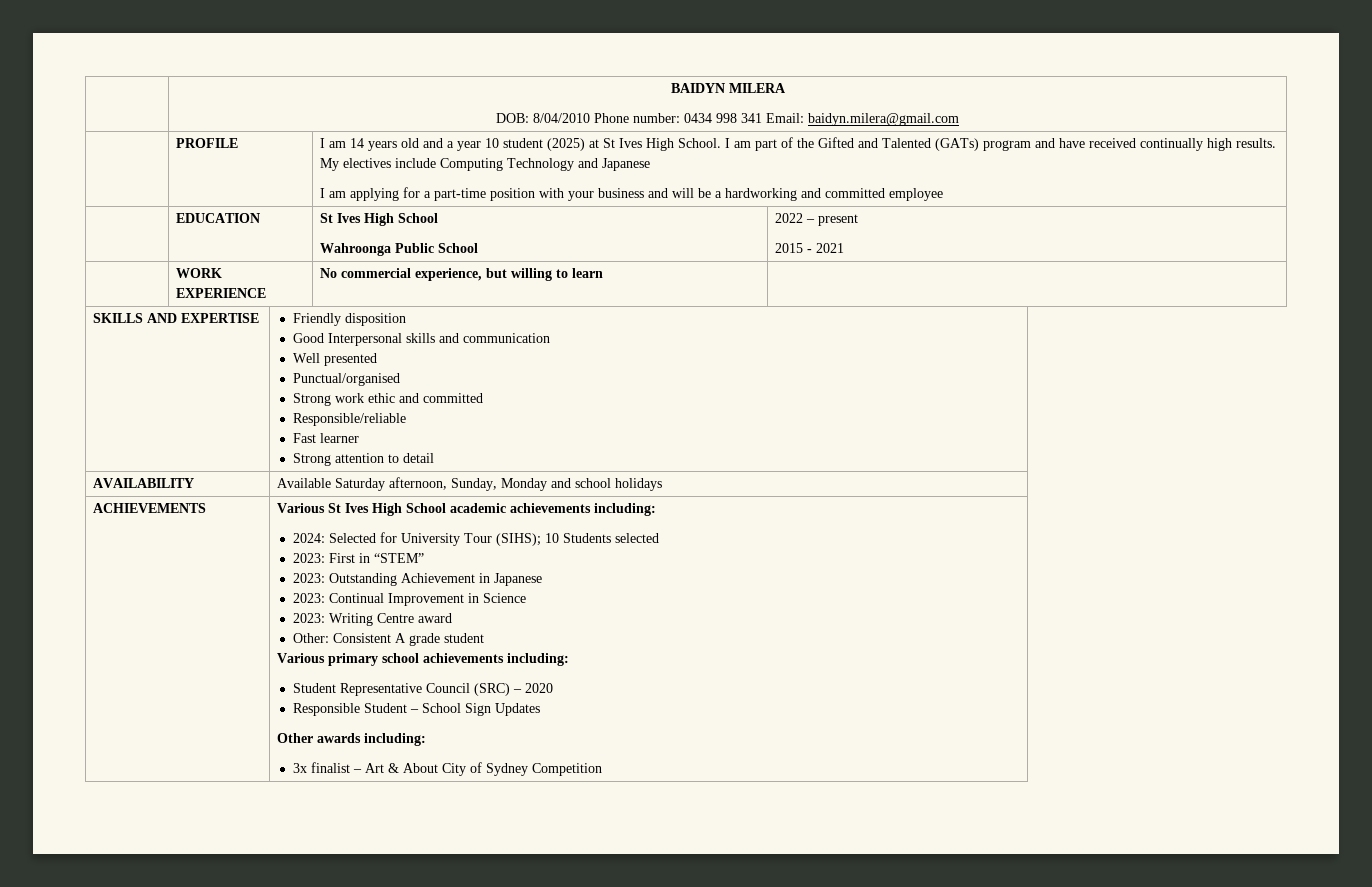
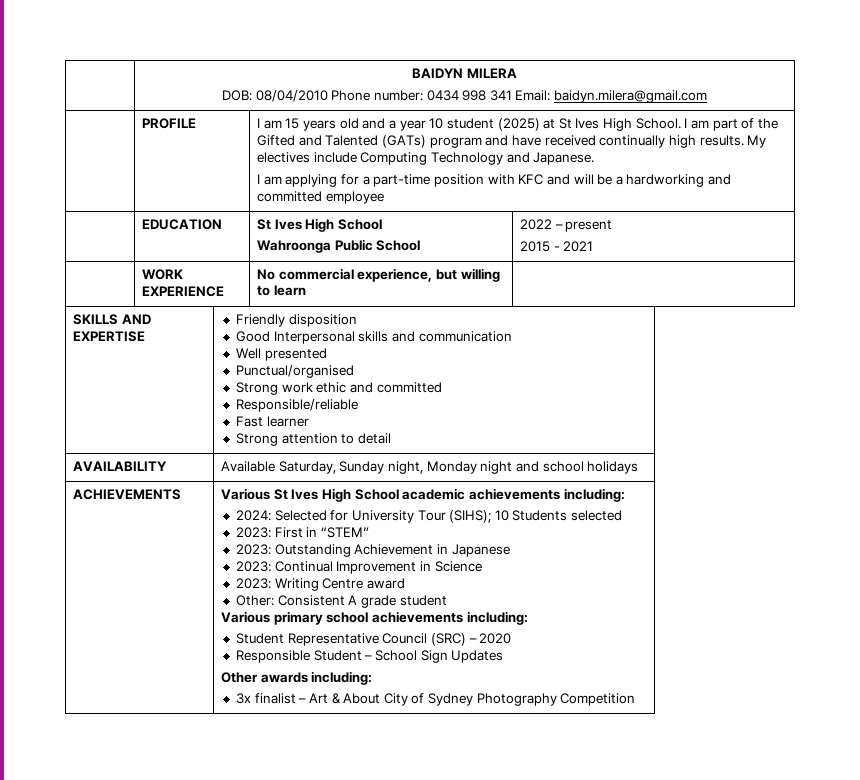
  | BAIDYN MILERA
- DOB: 8/04/2010 Phone number: 0434 998 341 Email: baidyn.milera@gmail.com
+ DOB: 08/04/2010 Phone number: 0434 998 341 Email: baidyn.milera@gmail.com
- I am 14 years old and a year 10 student (2025) at St Ives High School.
+ I am 15 years old and a year 10 student (2025) at St Ives High School.
- My electives include Computing Technology and Japanese
+ My electives include Computing Technology and Japanese.
- I am applying for a part-time position with your business and will be a hardworking and committed employee
+ I am applying for a part-time position with KFC and will be a hardworking and committed employee
- AVAILABILITY | Available Saturday afternoon, Sunday, Monday and school holidays
+ AVAILABILITY | Available Saturday, Sunday night, Monday night and school holidays
- 3x finalist – Art & About City of Sydney Competition
+ 3x finalist – Art & About City of Sydney Photography Competition

